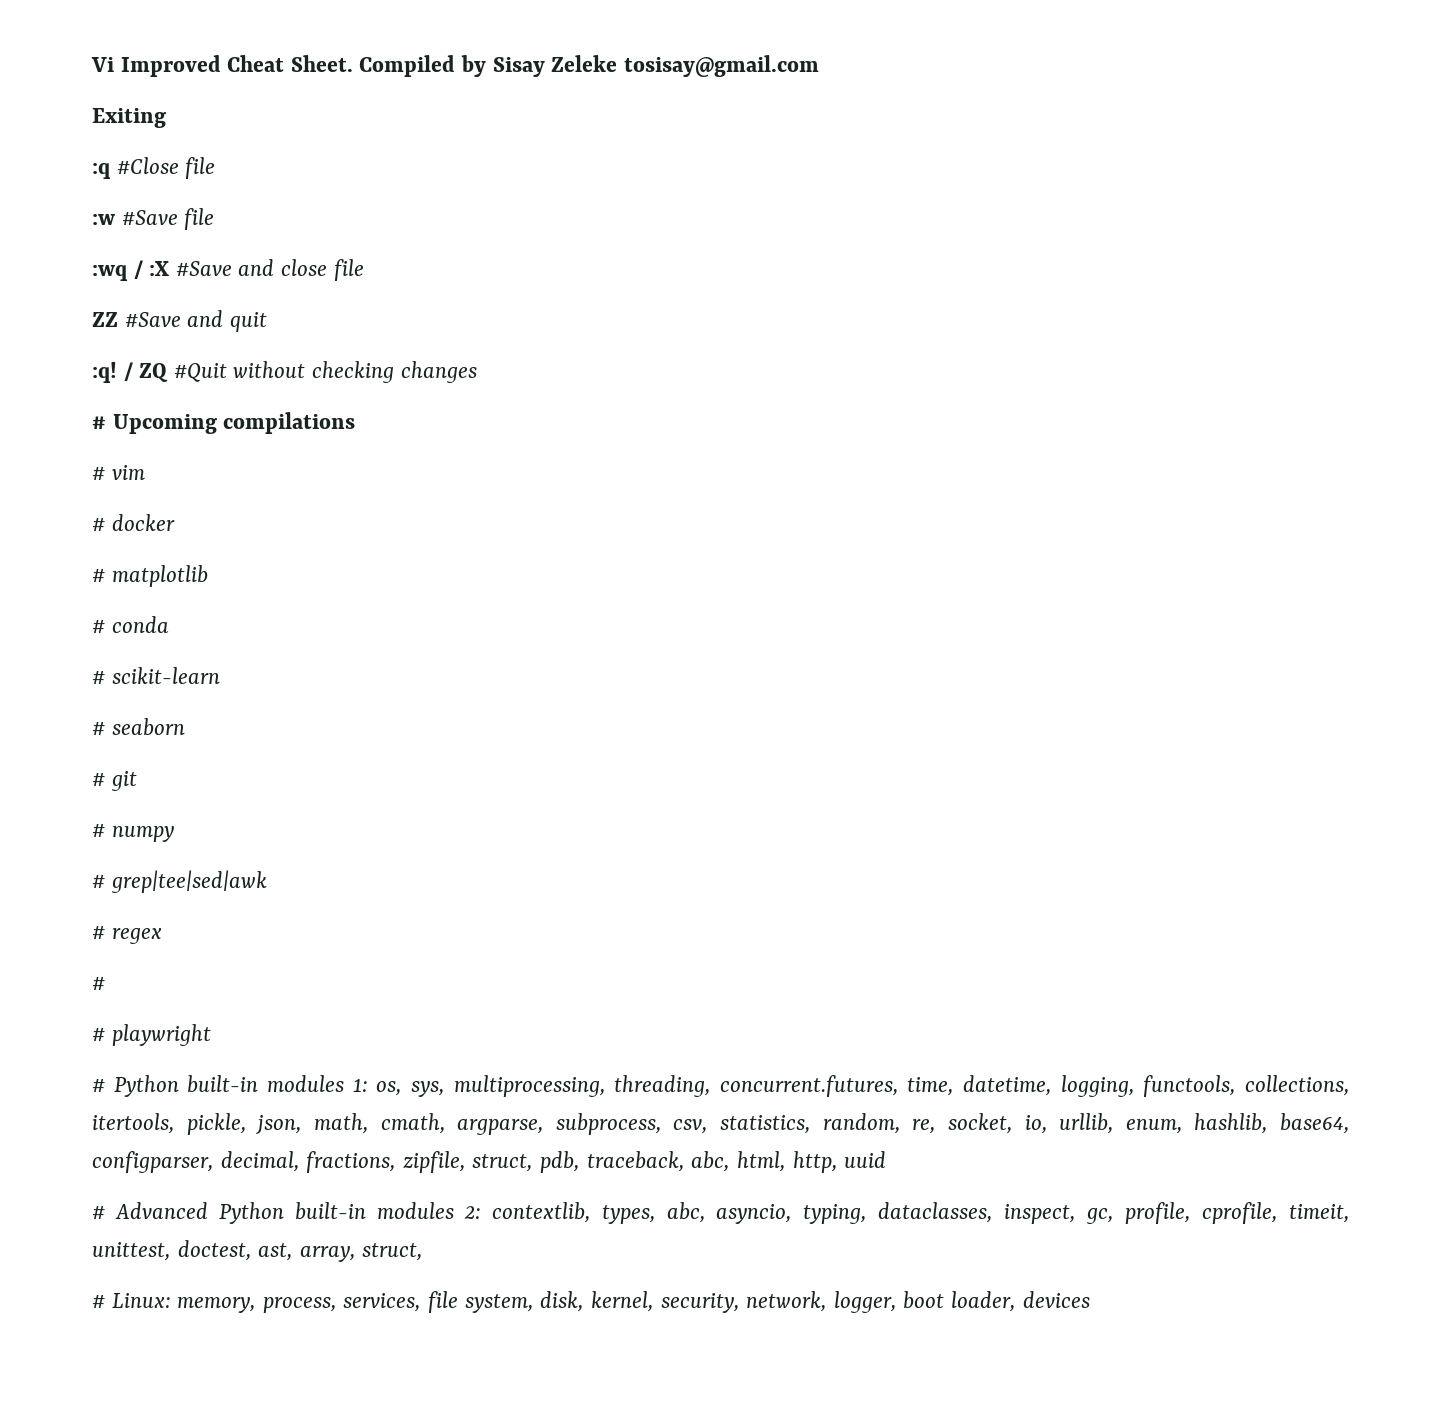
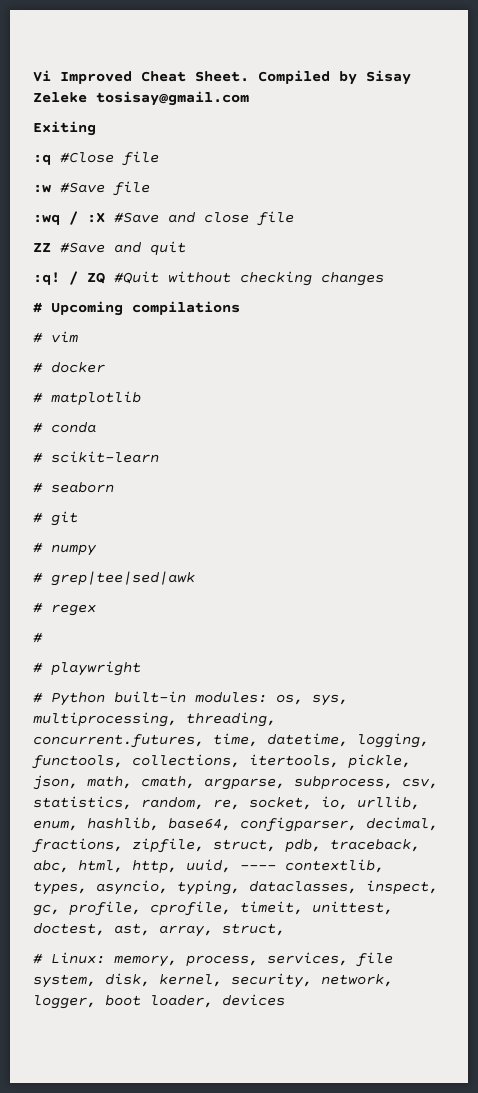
- # Python built-in modules 1: os, sys, multiprocessing, threading, concurrent.futures, time, datetime, logging, functools, collections, itertools, pickle, json, math, cmath, argparse, subprocess, csv, statistics, random, re, socket, io, urllib, enum, hashlib, base64, configparser, decimal, fractions, zipfile, struct, pdb, traceback, abc, html, http, uuid
- # Advanced Python built-in modules 2: contextlib, types, abc, asyncio, typing, dataclasses, inspect, gc, profile, cprofile, timeit, unittest, doctest, ast, array, struct,
+ # Python built-in modules: os, sys, multiprocessing, threading, concurrent.futures, time, datetime, logging, functools, collections, itertools, pickle, json, math, cmath, argparse, subprocess, csv, statistics, random, re, socket, io, urllib, enum, hashlib, base64, configparser, decimal, fractions, zipfile, struct, pdb, traceback, abc, html, http, uuid, ---- contextlib, types, asyncio, typing, dataclasses, inspect, gc, profile, cprofile, timeit, unittest, doctest, ast, array, struct,

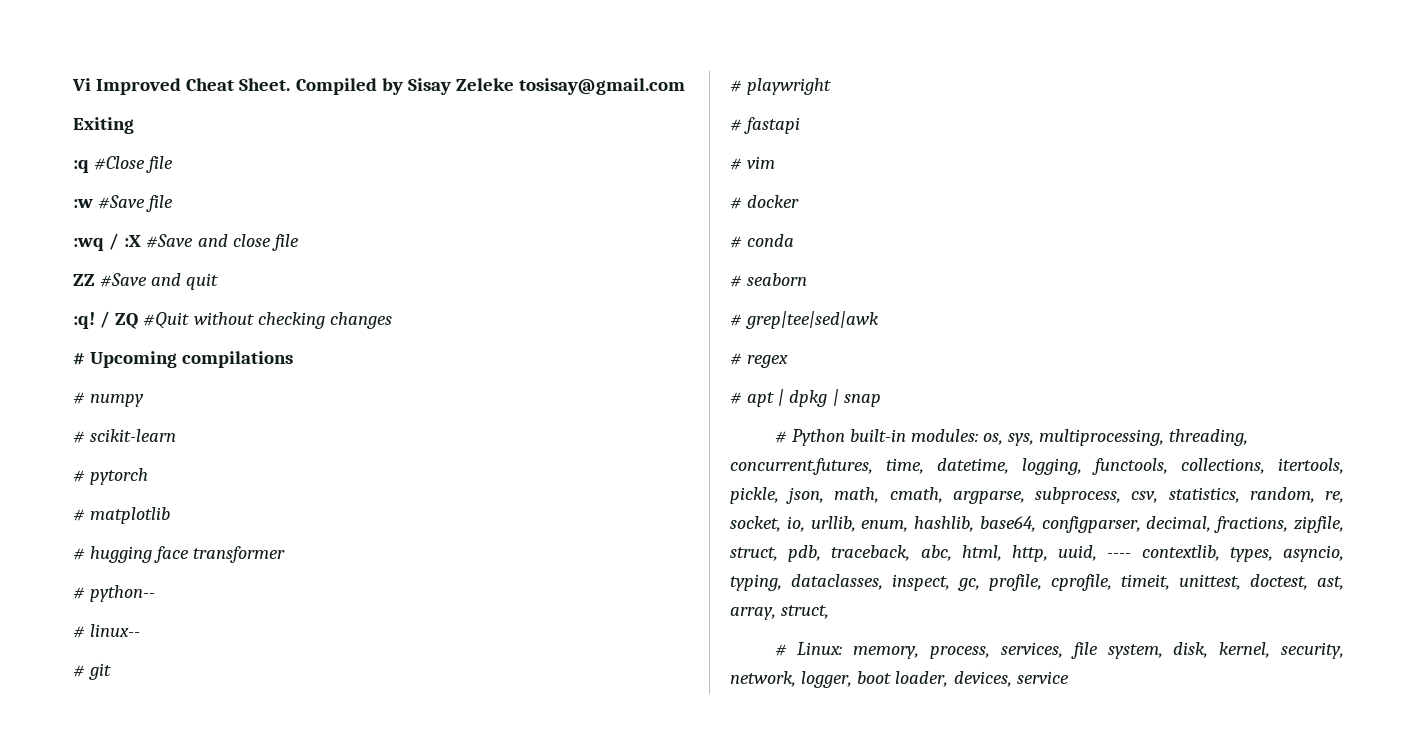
+ # numpy
+ # scikit-learn
+ # pytorch
+ # matplotlib
+ # hugging face transformer
+ # python--
+ # linux--
+ # git
+ # playwright
+ # fastapi
- # matplotlib
- # scikit-learn
- # git
- # numpy
  # regex
- #
- # playwright
+ # apt | dpkg | snap
- # Linux: memory, process, services, file system, disk, kernel, security, network, logger, boot loader, devices
+ # Linux: memory, process, services, file system, disk, kernel, security, network, logger, boot loader, devices, service

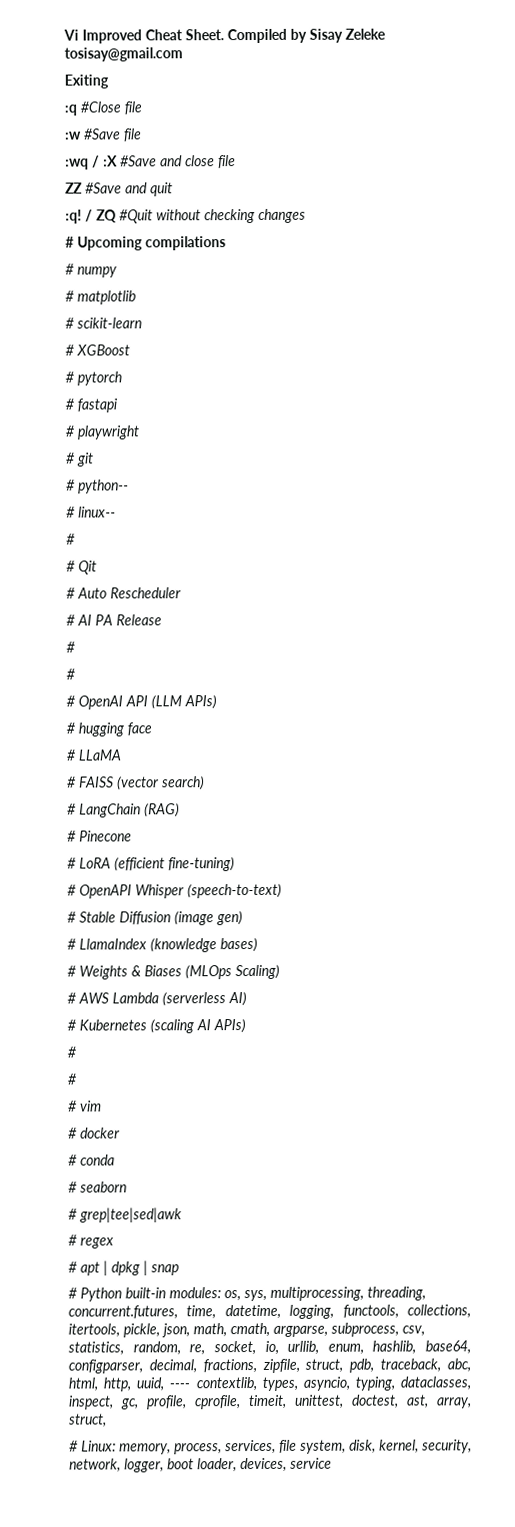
+ # matplotlib
+ # XGBoost
- # matplotlib
- # hugging face transformer
+ # fastapi
+ # playwright
+ # git
  # linux--
- # git
- # playwright
- # fastapi
+ #
+ # Qit
+ # Auto Rescheduler
+ # AI PA Release
+ #
+ #
+ # OpenAI API (LLM APIs)
+ # hugging face
+ # LLaMA
+ # FAISS (vector search)
+ # LangChain (RAG)
+ # Pinecone
+ # LoRA (efficient fine-tuning)
+ # OpenAPI Whisper (speech-to-text)
+ # Stable Diffusion (image gen)
+ # LlamaIndex (knowledge bases)
+ # Weights & Biases (MLOps Scaling)
+ # AWS Lambda (serverless AI)
+ # Kubernetes (scaling AI APIs)
+ #
+ #

